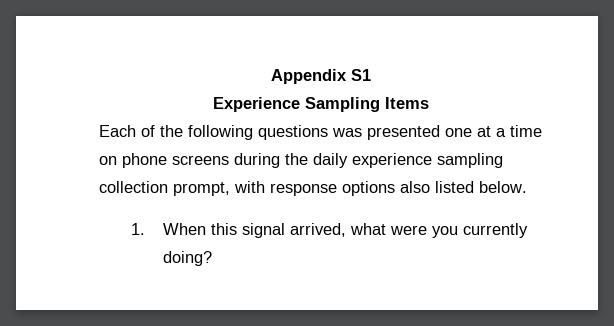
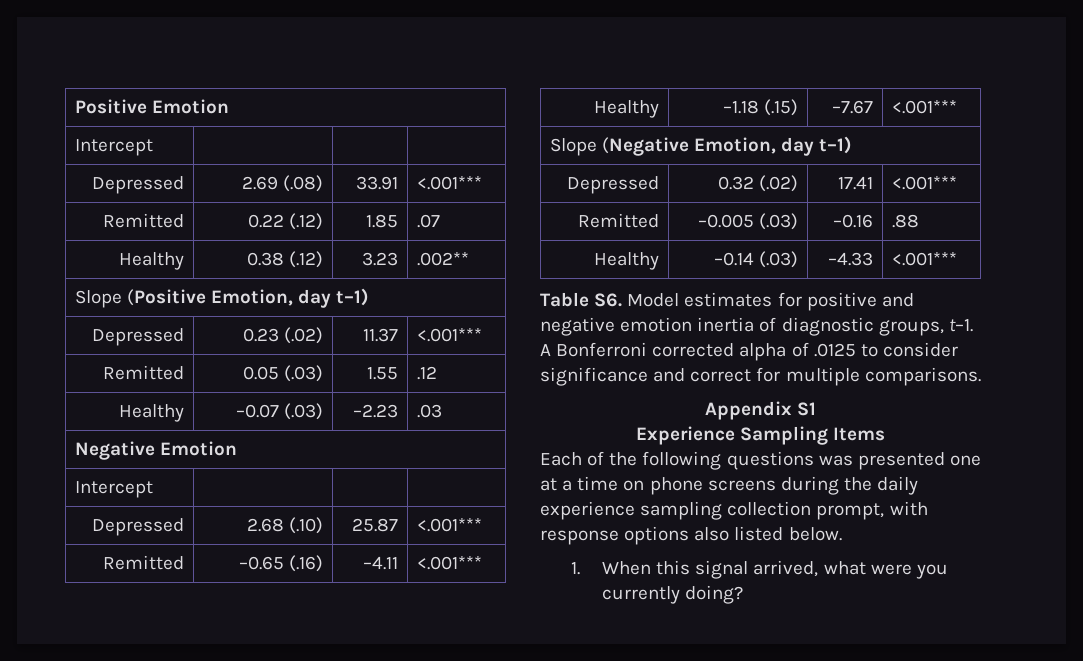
+ Positive Emotion
+ Intercept | | |
+ Depressed | 2.69 (.08) | 33.91 | <.001***
+ Remitted | 0.22 (.12) | 1.85 | .07
+ Healthy | 0.38 (.12) | 3.23 | .002**
+ Slope (Positive Emotion, day t–1)
+ Depressed | 0.23 (.02) | 11.37 | <.001***
+ Remitted | 0.05 (.03) | 1.55 | .12
+ Healthy | –0.07 (.03) | –2.23 | .03
+ Negative Emotion
+ Intercept | | |
+ Depressed | 2.68 (.10) | 25.87 | <.001***
+ Remitted | –0.65 (.16) | –4.11 | <.001***
+ Healthy | –1.18 (.15) | –7.67 | <.001***
+ Slope (Negative Emotion, day t–1)
+ Depressed | 0.32 (.02) | 17.41 | <.001***
+ Remitted | –0.005 (.03) | –0.16 | .88
+ Healthy | –0.14 (.03) | –4.33 | <.001***
+ Table S6. Model estimates for positive and negative emotion inertia of diagnostic groups, t–1. A Bonferroni corrected alpha of .0125 to consider significance and correct for multiple comparisons.

